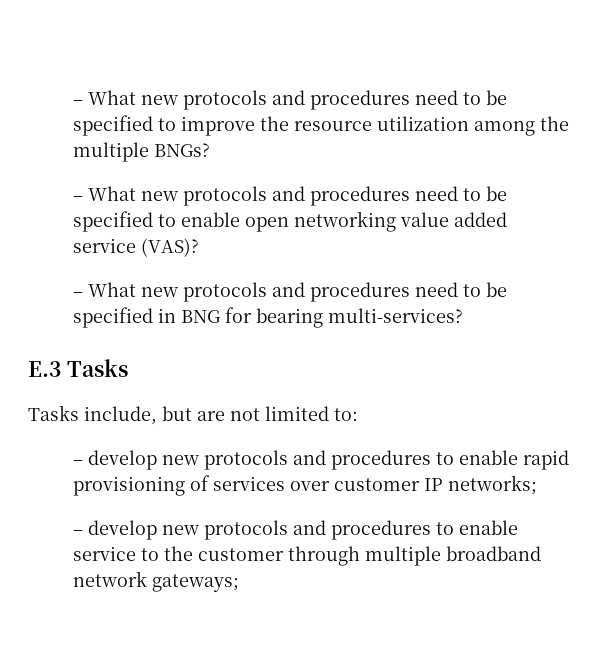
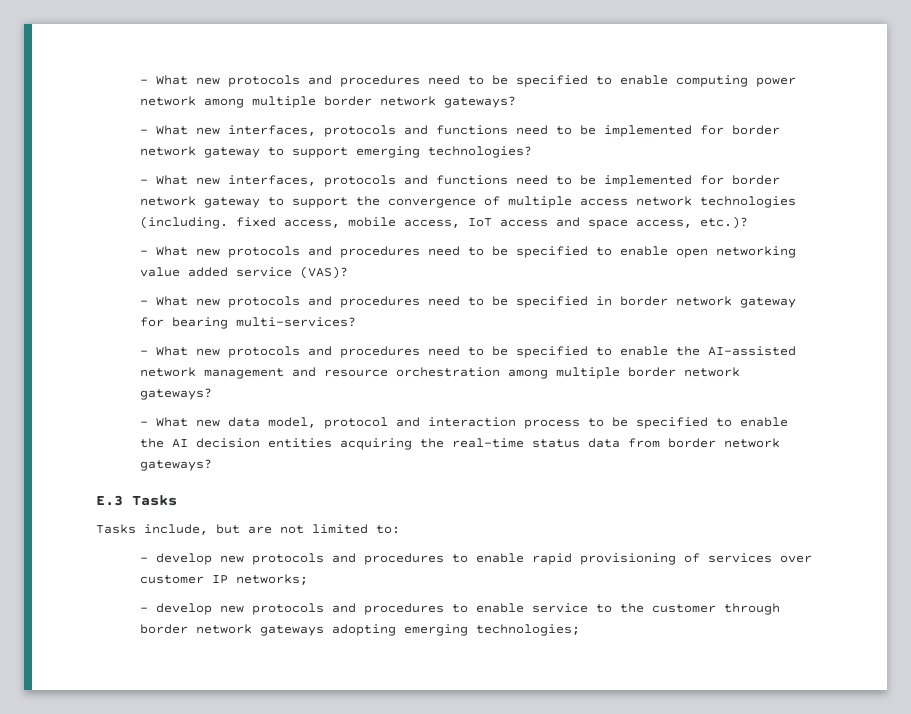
- – What new protocols and procedures need to be specified to improve the resource utilization among the multiple BNGs?
+ – What new protocols and procedures need to be specified to enable computing power network among multiple border network gateways?
+ – What new interfaces, protocols and functions need to be implemented for border network gateway to support emerging technologies?
+ – What new interfaces, protocols and functions need to be implemented for border network gateway to support the convergence of multiple access network technologies (including. fixed access, mobile access, IoT access and space access, etc.)?
- – What new protocols and procedures need to be specified in BNG for bearing multi-services?
+ – What new protocols and procedures need to be specified in border network gateway for bearing multi-services?
+ – What new protocols and procedures need to be specified to enable the AI-assisted network management and resource orchestration among multiple border network gateways?
+ – What new data model, protocol and interaction process to be specified to enable the AI decision entities acquiring the real-time status data from border network gateways?
- – develop new protocols and procedures to enable service to the customer through multiple broadband network gateways;
+ – develop new protocols and procedures to enable service to the customer through border network gateways adopting emerging technologies;

